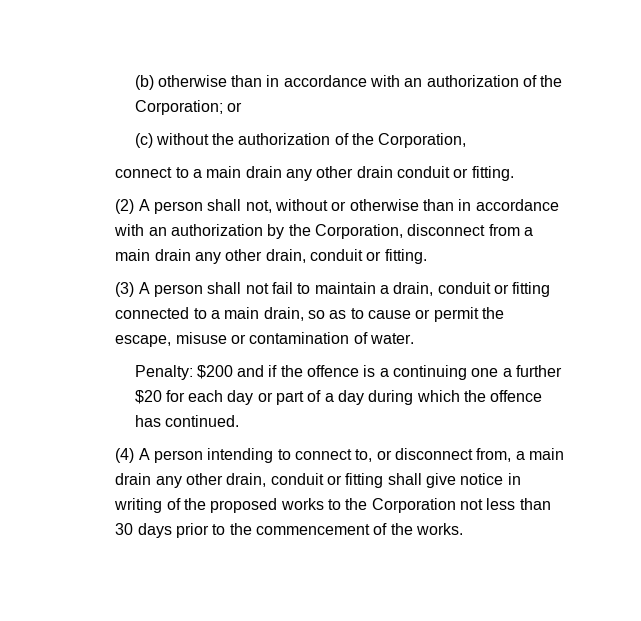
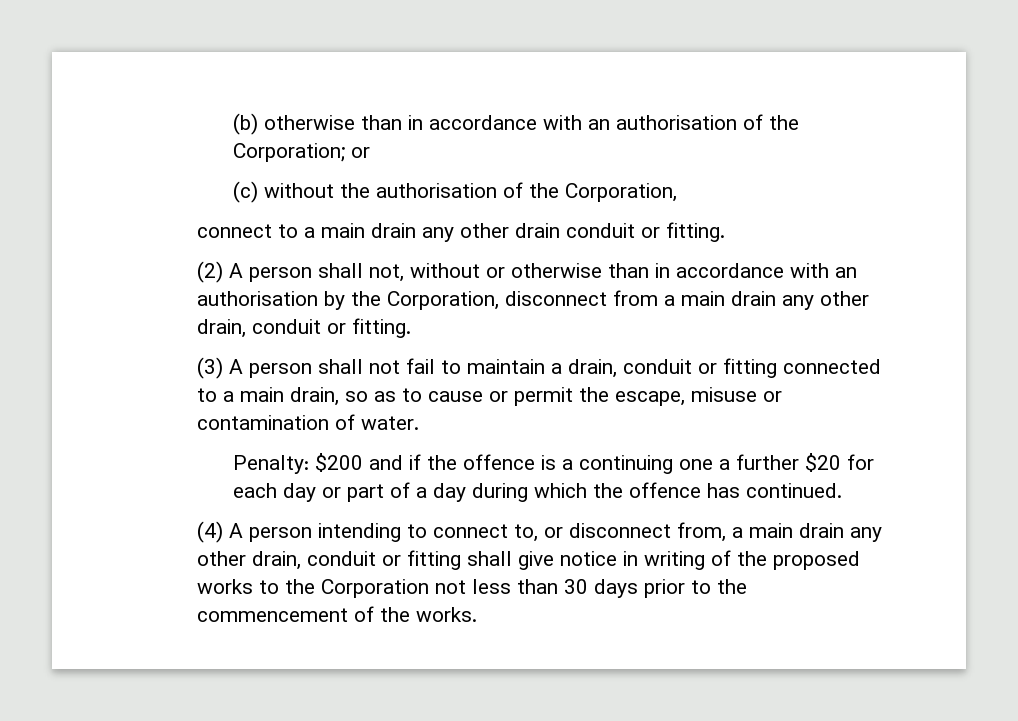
- (b) otherwise than in accordance with an authorization of the Corporation; or
+ (b) otherwise than in accordance with an authorisation of the Corporation; or
- (c) without the authorization of the Corporation,
+ (c) without the authorisation of the Corporation,
- (2) A person shall not, without or otherwise than in accordance with an authorization by the Corporation, disconnect from a main drain any other drain, conduit or fitting.
+ (2) A person shall not, without or otherwise than in accordance with an authorisation by the Corporation, disconnect from a main drain any other drain, conduit or fitting.

